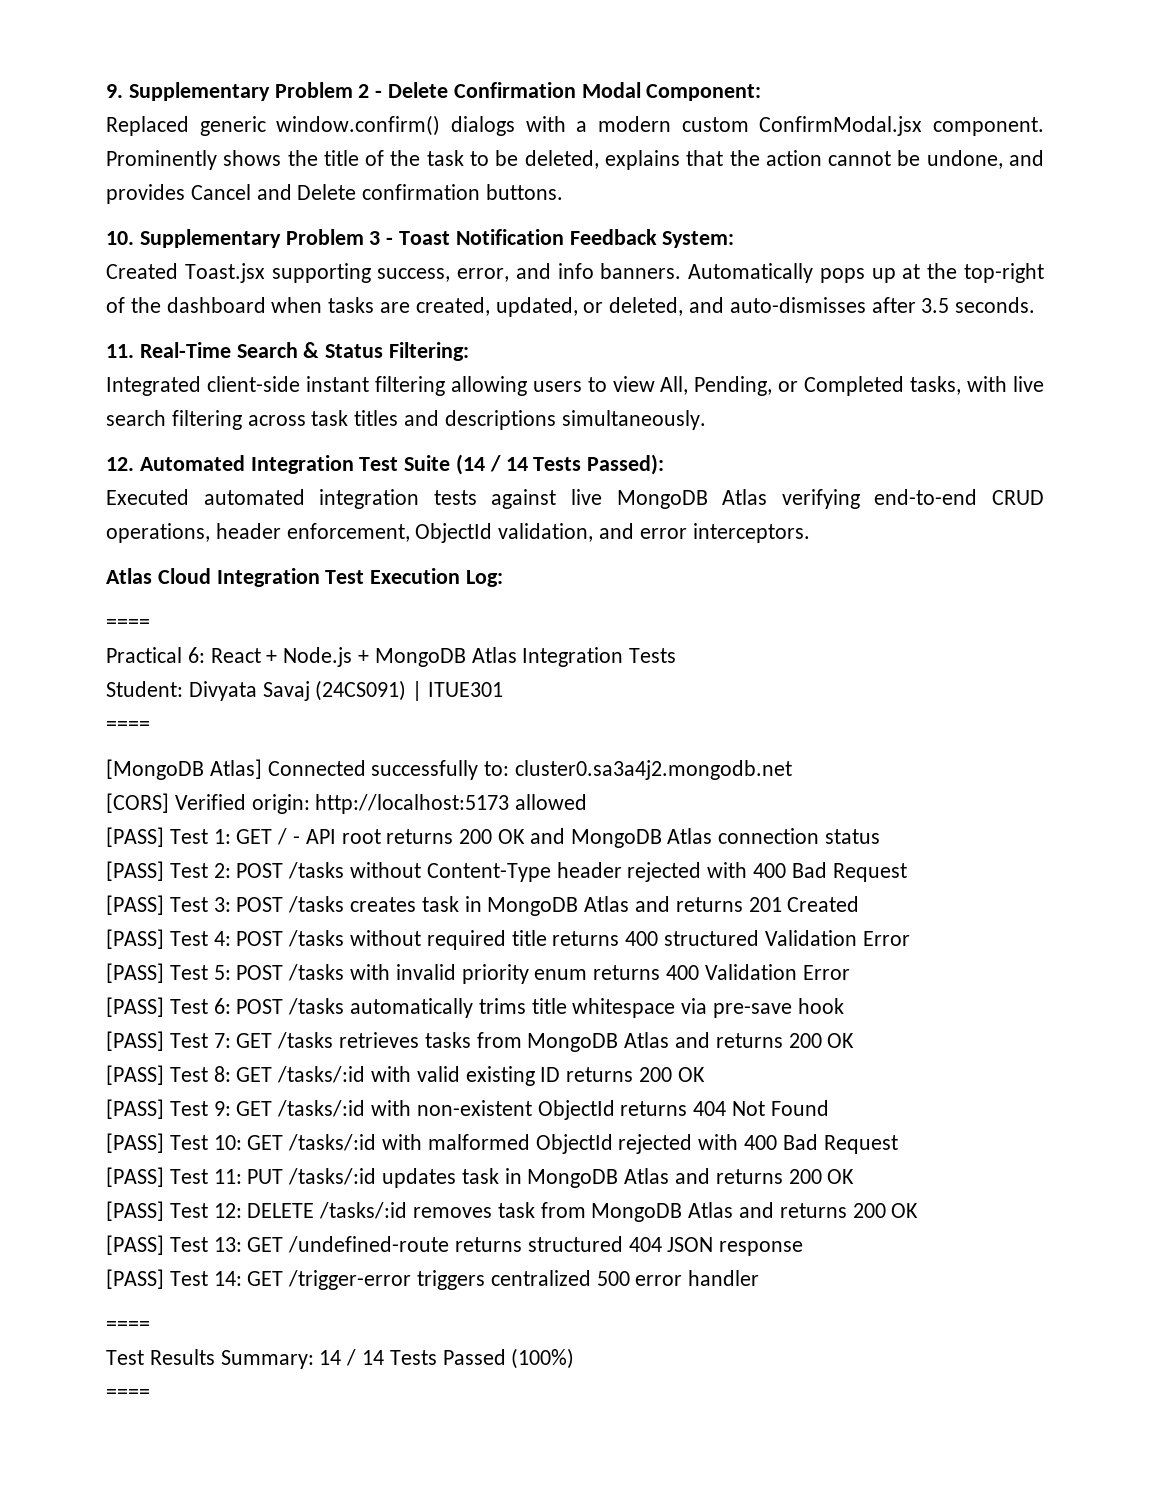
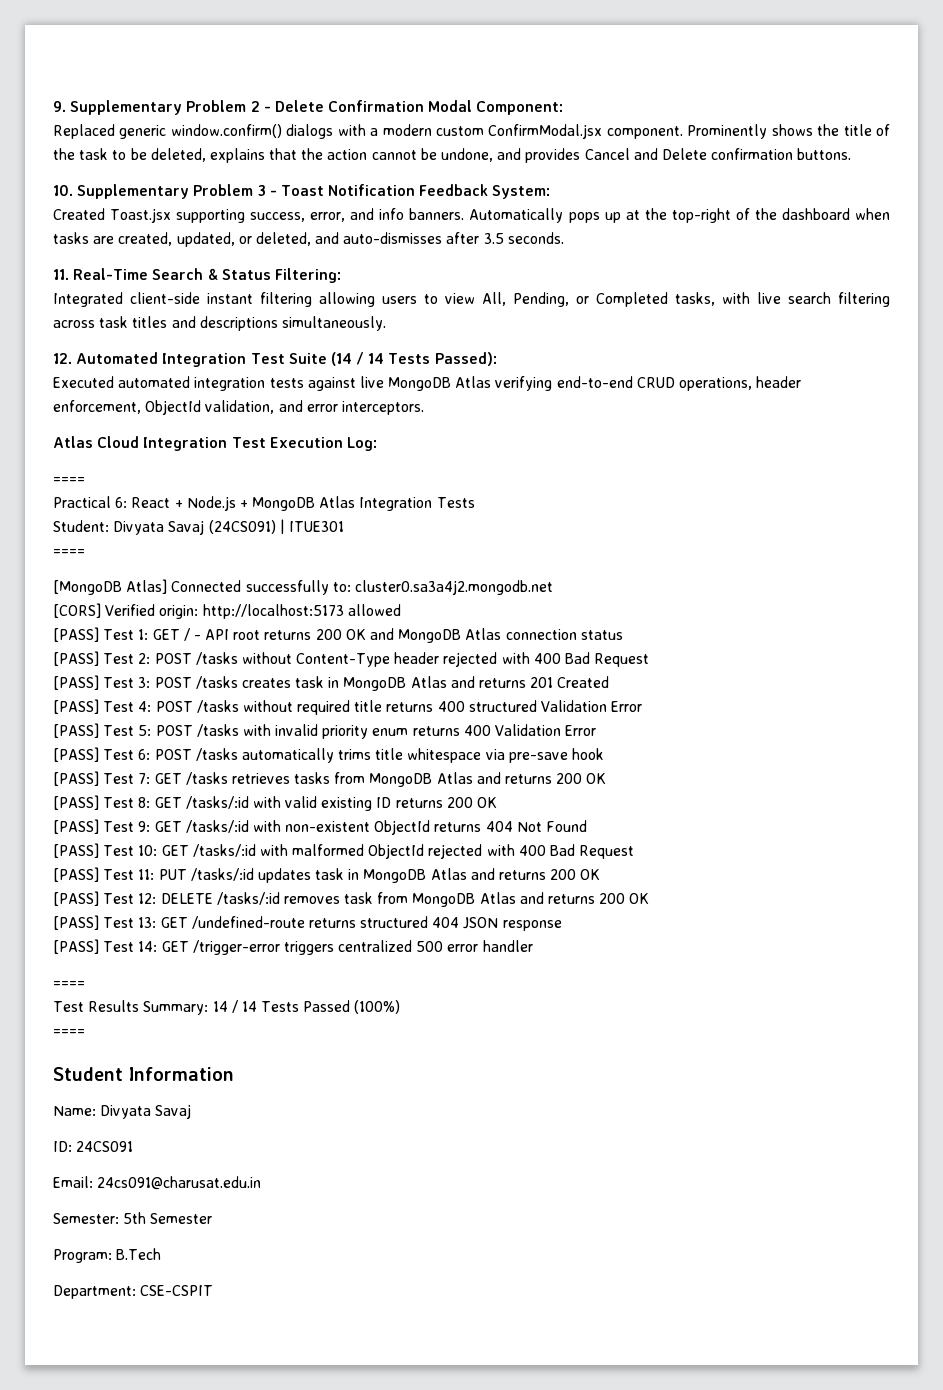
+ Student Information
+ Name: Divyata Savaj
+ ID: 24CS091
+ Email: 24cs091@charusat.edu.in
+ Semester: 5th Semester
+ Program: B.Tech
+ Department: CSE-CSPIT

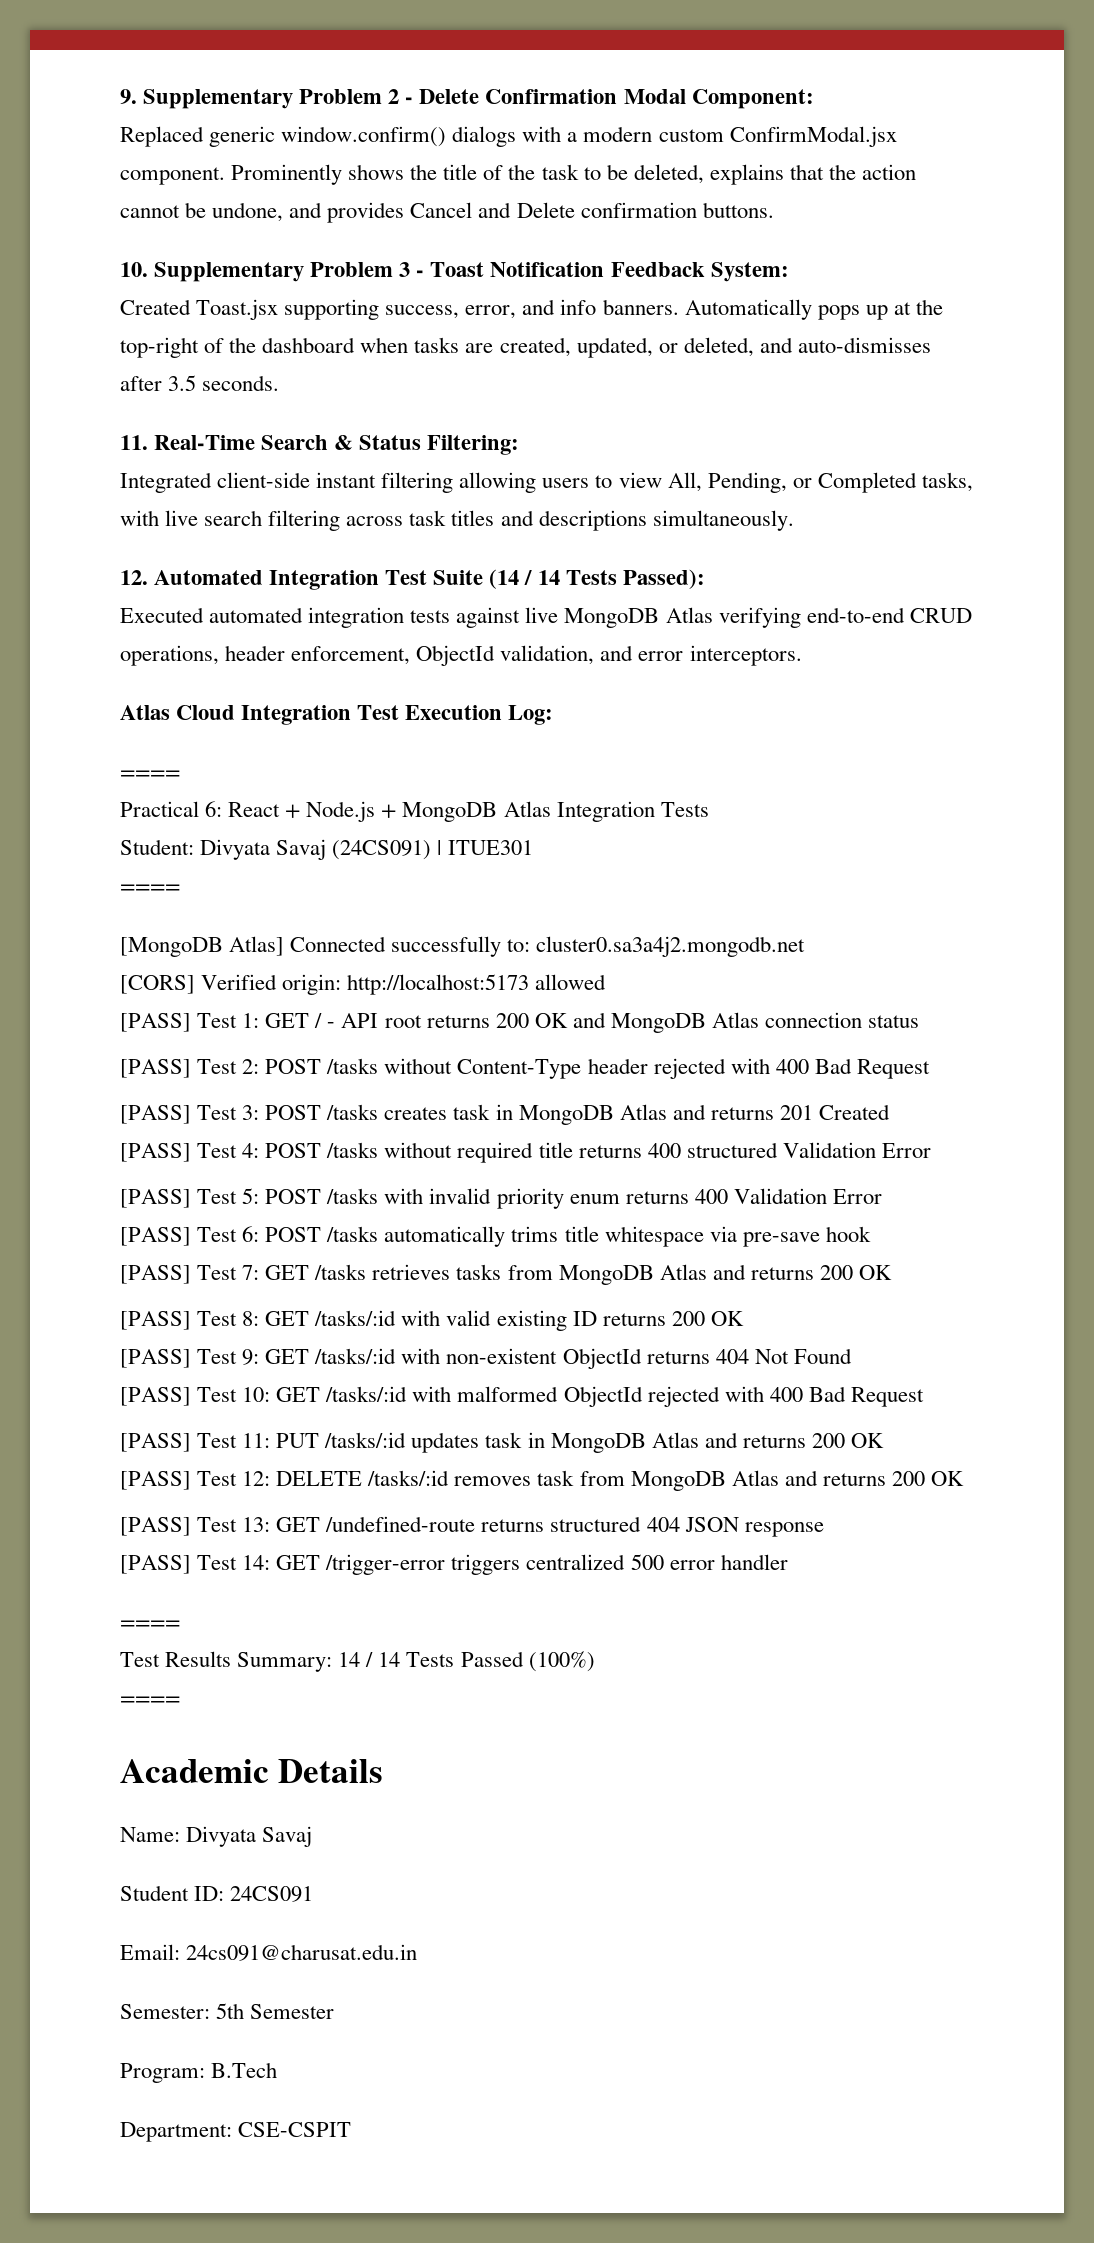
- Student Information
+ Academic Details
- ID: 24CS091
+ Student ID: 24CS091

